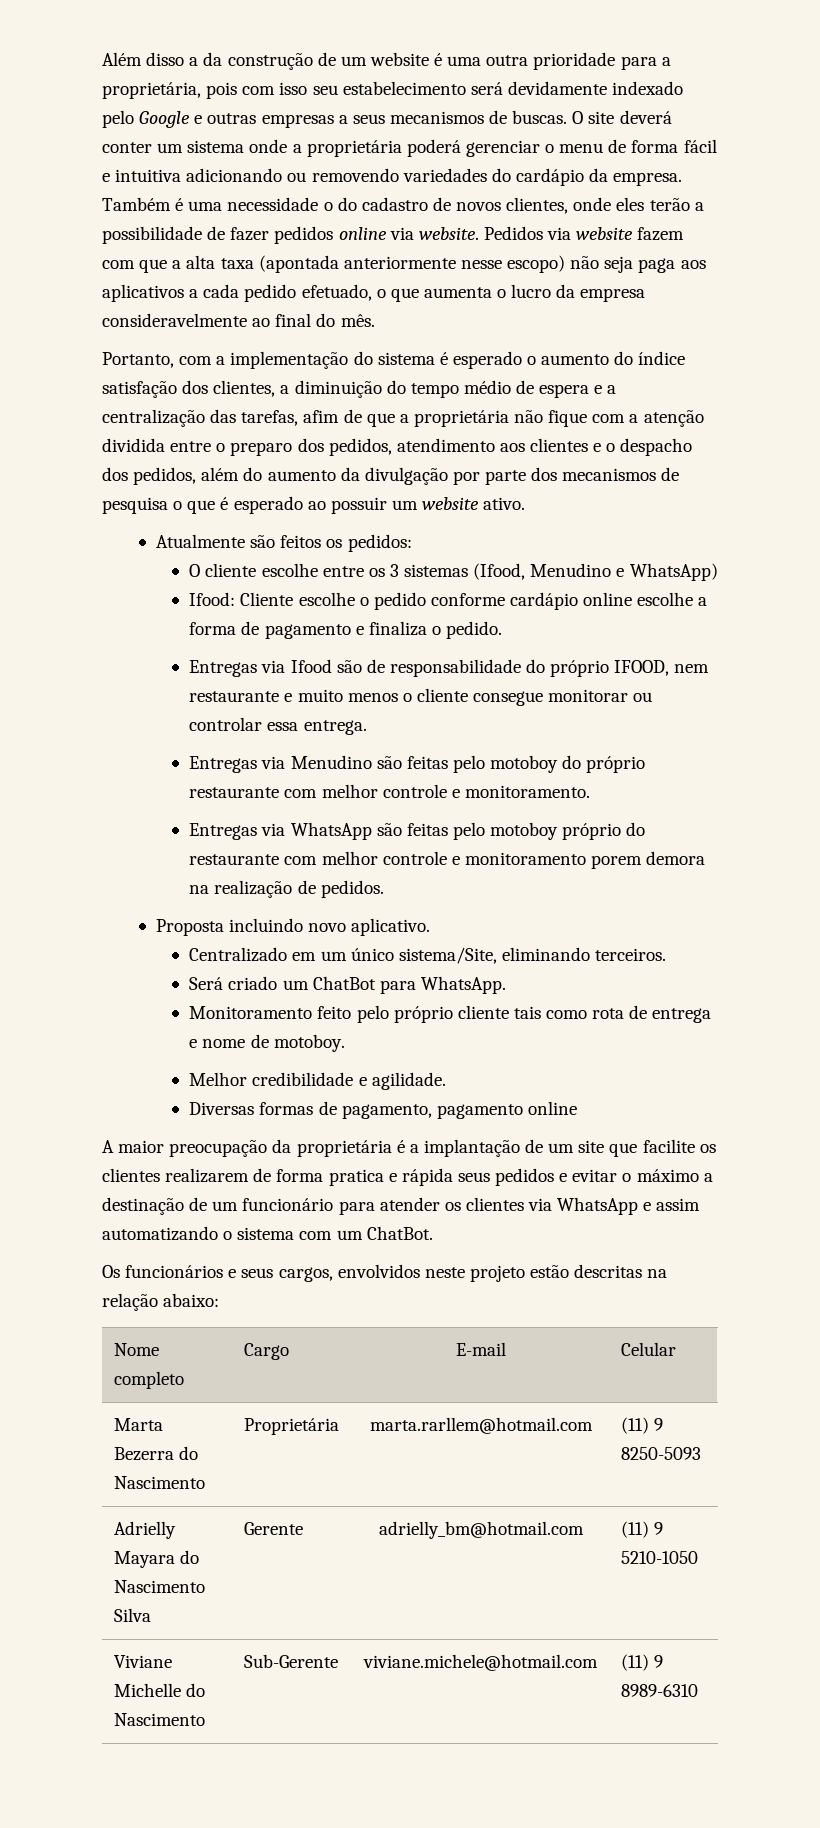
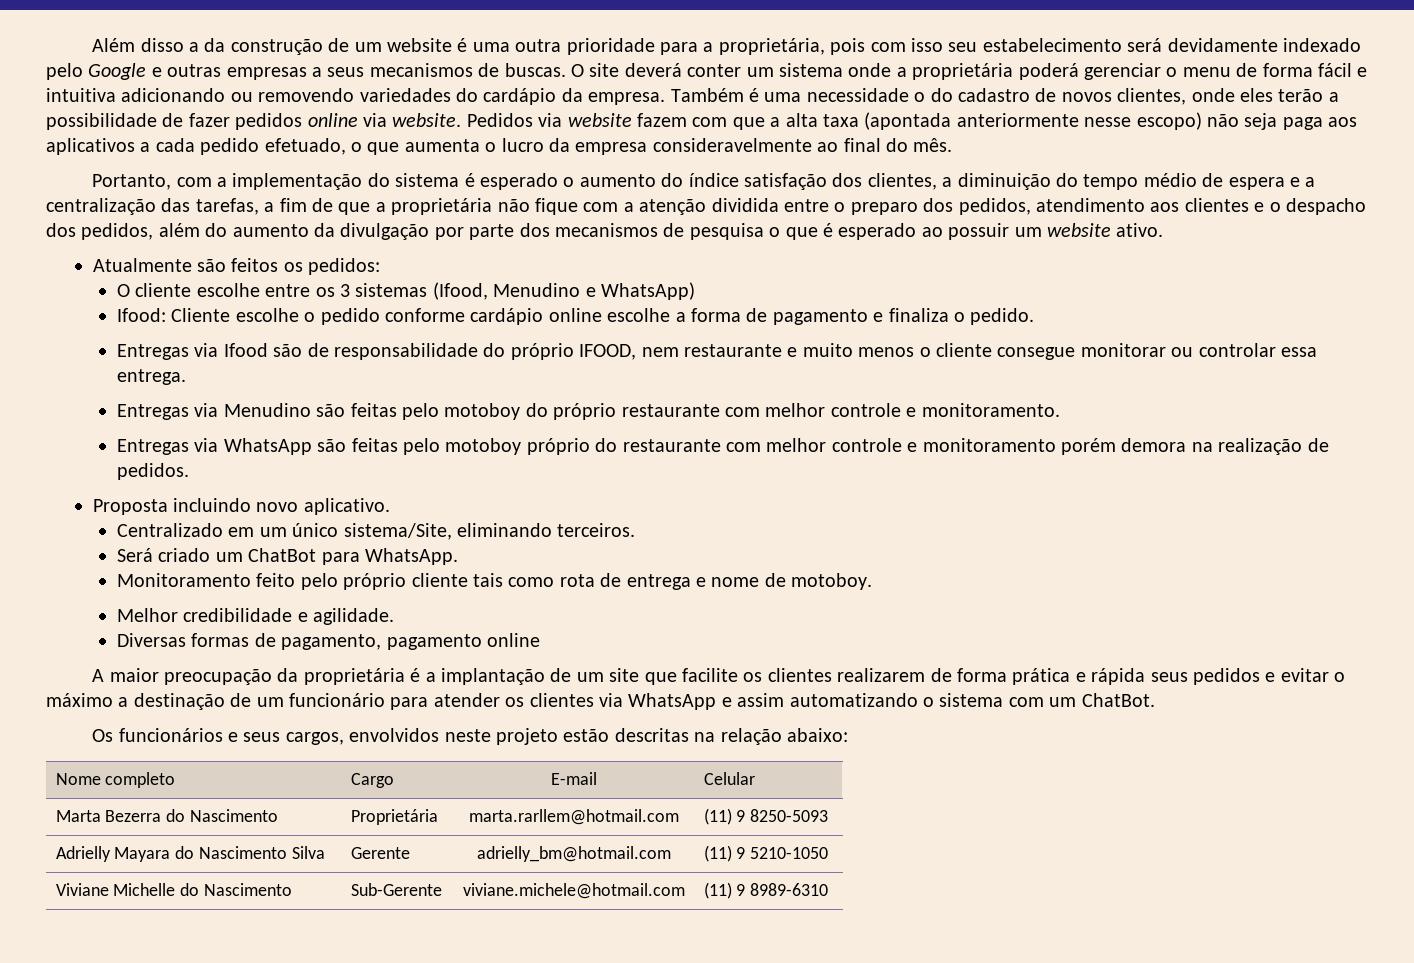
- Portanto, com a implementação do sistema é esperado o aumento do índice satisfação dos clientes, a diminuição do tempo médio de espera e a centralização das tarefas, afim de que a proprietária não fique com a atenção dividida entre o preparo dos pedidos, atendimento aos clientes e o despacho dos pedidos, além do aumento da divulgação por parte dos mecanismos de pesquisa o que é esperado ao possuir um website ativo.
+ Portanto, com a implementação do sistema é esperado o aumento do índice satisfação dos clientes, a diminuição do tempo médio de espera e a centralização das tarefas, a fim de que a proprietária não fique com a atenção dividida entre o preparo dos pedidos, atendimento aos clientes e o despacho dos pedidos, além do aumento da divulgação por parte dos mecanismos de pesquisa o que é esperado ao possuir um website ativo.
- Entregas via WhatsApp são feitas pelo motoboy próprio do restaurante com melhor controle e monitoramento porem demora na realização de pedidos.
+ Entregas via WhatsApp são feitas pelo motoboy próprio do restaurante com melhor controle e monitoramento porém demora na realização de pedidos.
- A maior preocupação da proprietária é a implantação de um site que facilite os clientes realizarem de forma pratica e rápida seus pedidos e evitar o máximo a destinação de um funcionário para atender os clientes via WhatsApp e assim automatizando o sistema com um ChatBot.
+ A maior preocupação da proprietária é a implantação de um site que facilite os clientes realizarem de forma prática e rápida seus pedidos e evitar o máximo a destinação de um funcionário para atender os clientes via WhatsApp e assim automatizando o sistema com um ChatBot.

